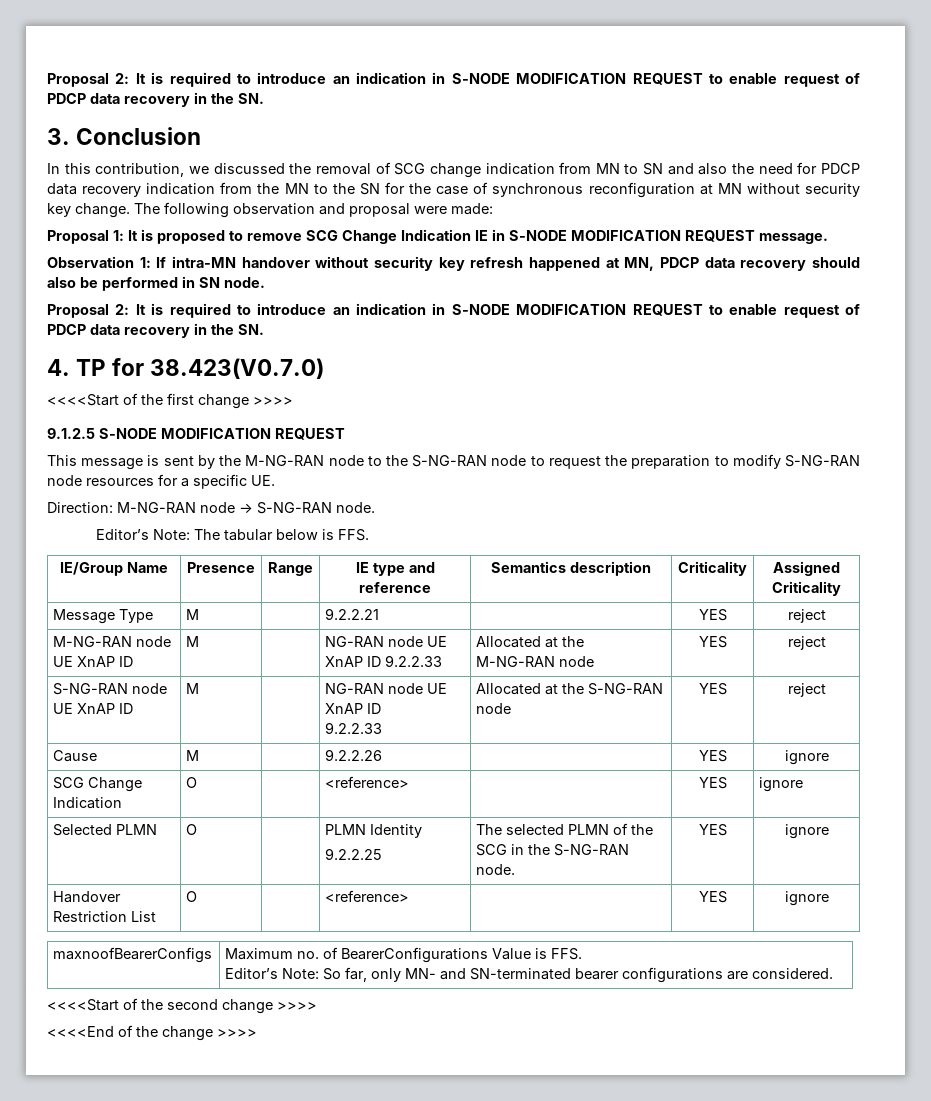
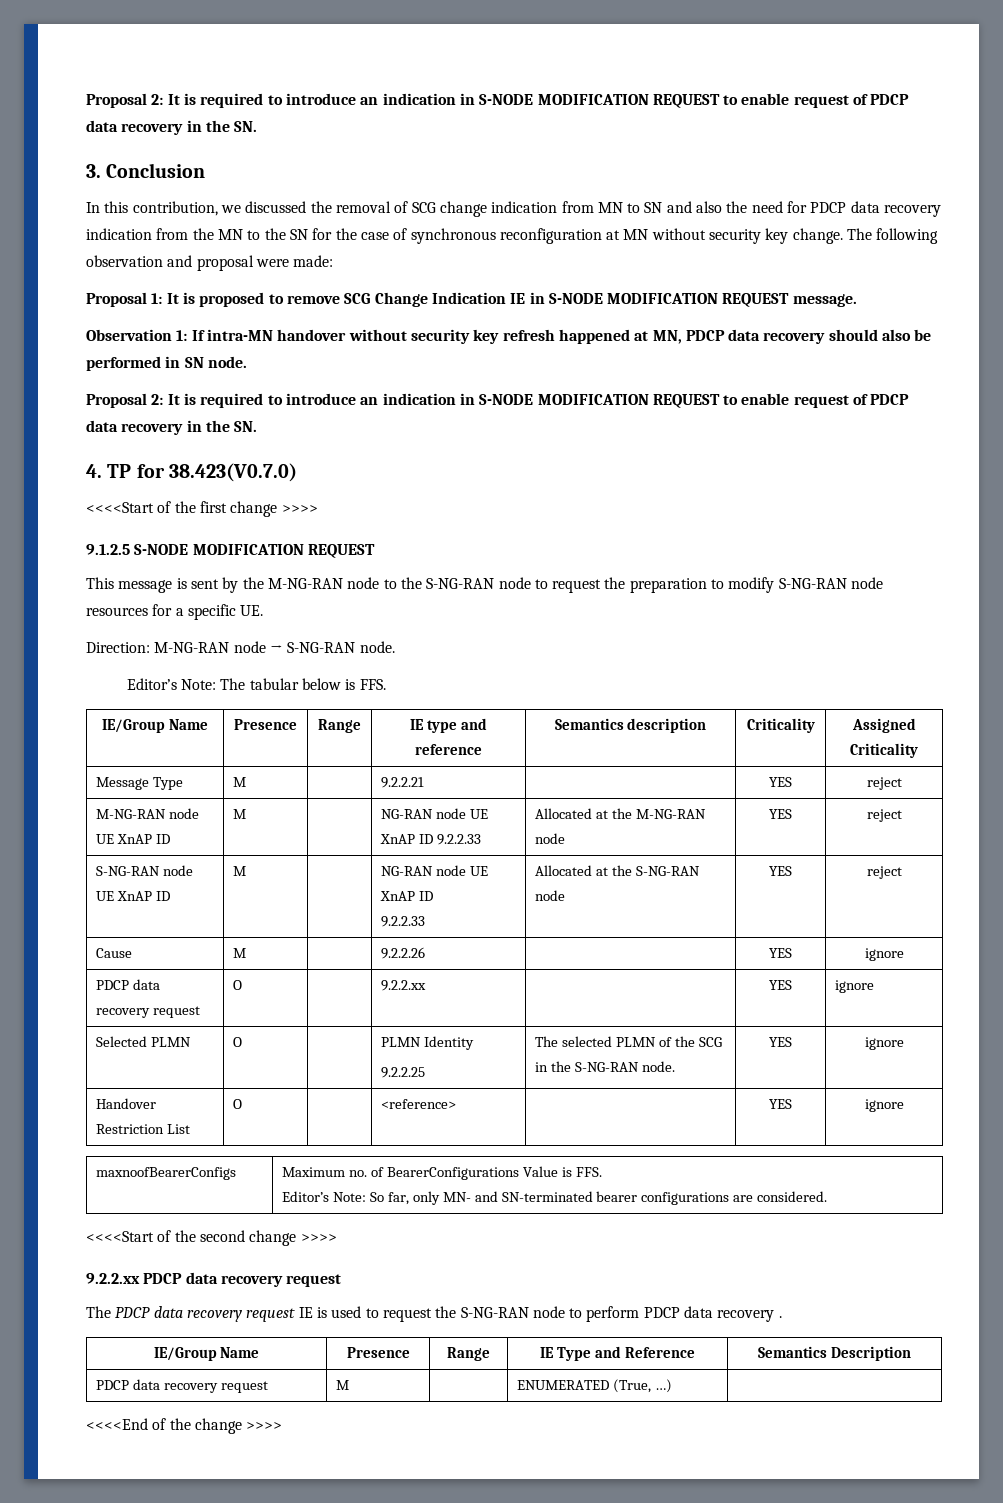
- SCG Change Indication | O | | <reference> | | YES | ignore
+ PDCP data recovery request | O | | 9.2.2.xx | | YES | ignore
+ 9.2.2.xx PDCP data recovery request
+ The PDCP data recovery request IE is used to request the S-NG-RAN node to perform PDCP data recovery .
+ IE/Group Name | Presence | Range | IE Type and Reference | Semantics Description
+ PDCP data recovery request | M | | ENUMERATED (True, …) |

